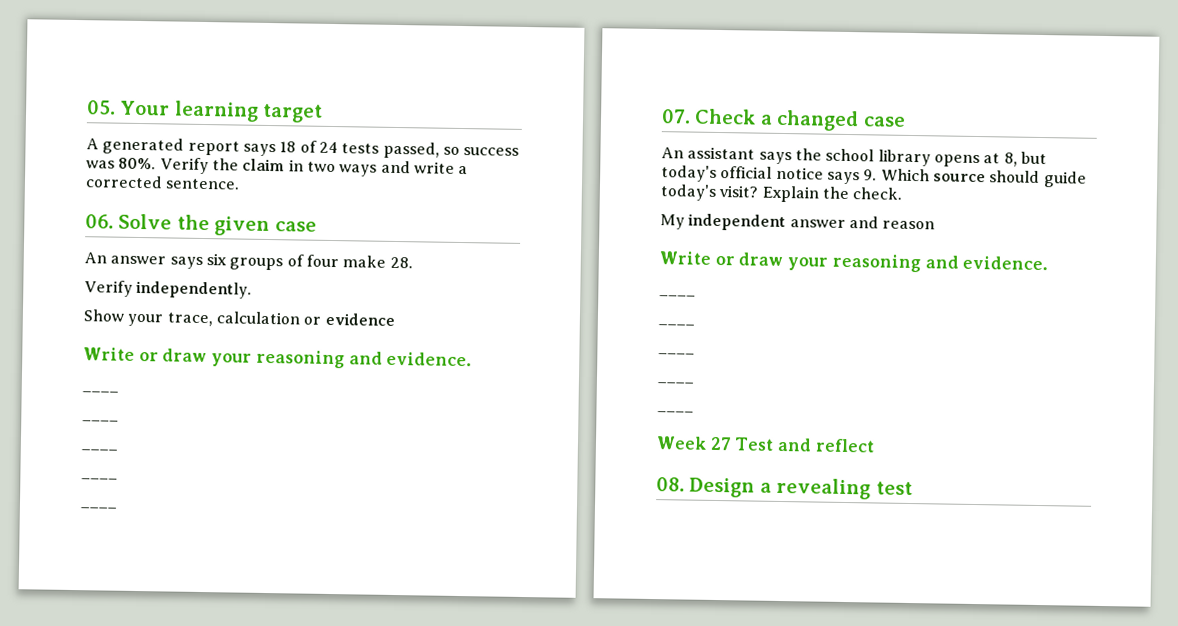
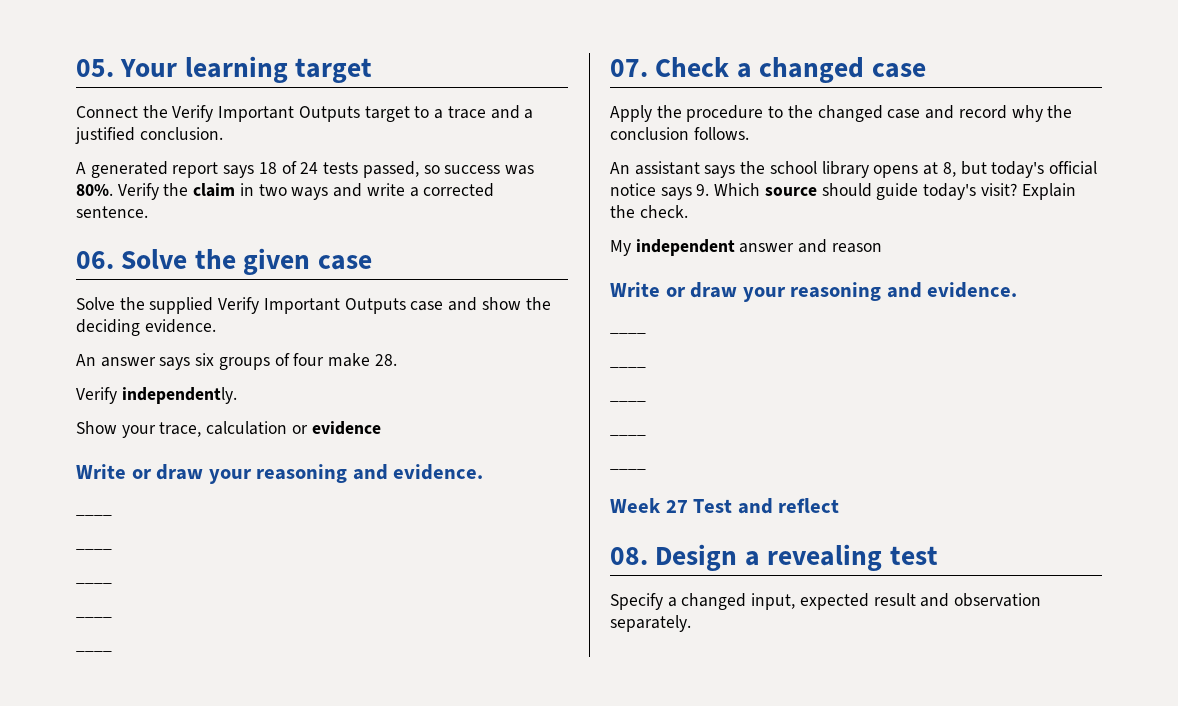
+ Connect the Verify Important Outputs target to a trace and a justified conclusion.
+ Solve the supplied Verify Important Outputs case and show the deciding evidence.
+ Apply the procedure to the changed case and record why the conclusion follows.
+ Specify a changed input, expected result and observation separately.

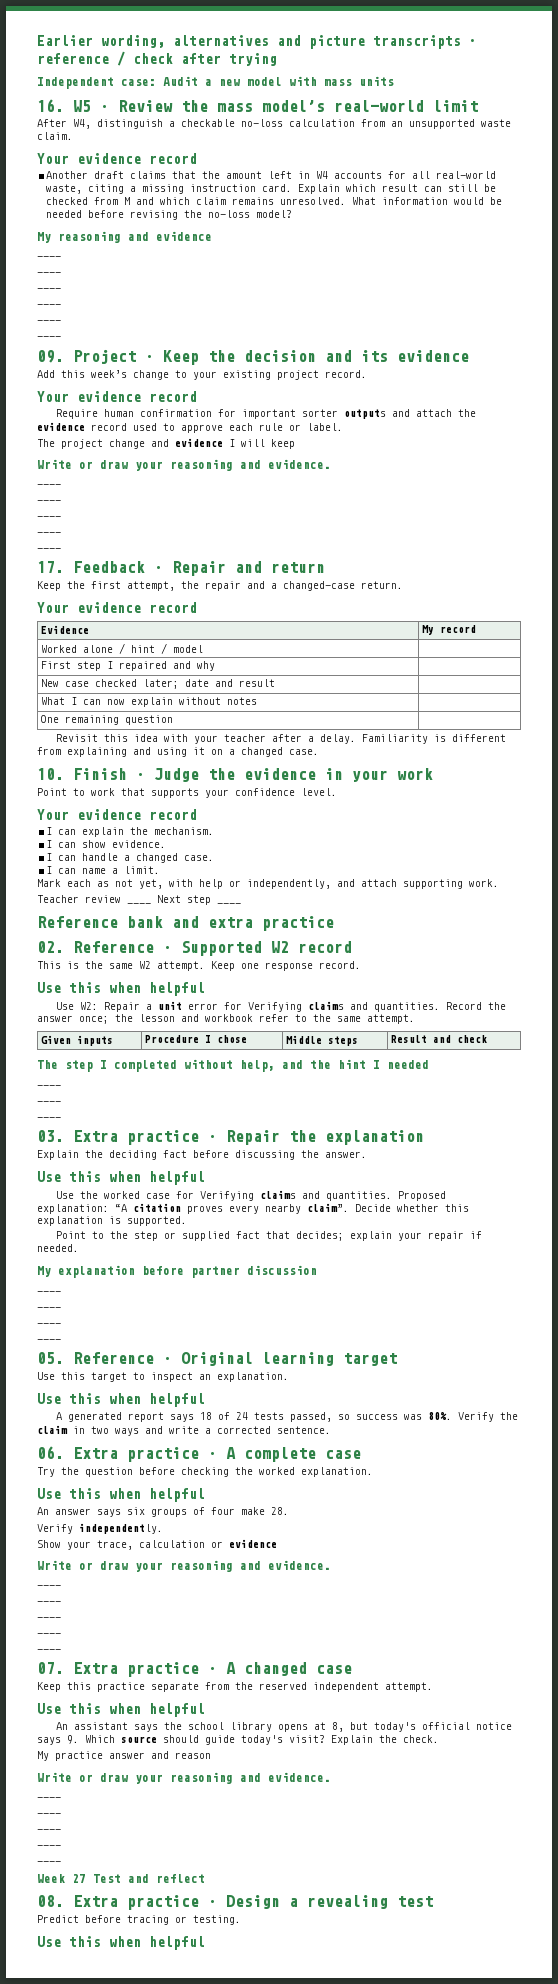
- 05. Your learning target
- Connect the Verify Important Outputs target to a trace and a justified conclusion.
+ Earlier wording, alternatives and picture transcripts · reference / check after trying
+ Independent case: Audit a new model with mass units
+ 16. W5 · Review the mass model’s real-world limit
+ After W4, distinguish a checkable no-loss calculation from an unsupported waste claim.
+ Your evidence record
+ Another draft claims that the amount left in W4 accounts for all real-world waste, citing a missing instruction card. Explain which result can still be checked from M and which claim remains unresolved. What information would be needed before revising the no-loss model?
+ My reasoning and evidence
+ ____
+ ____
+ ____
+ ____
+ ____
+ ____
+ 09. Project · Keep the decision and its evidence
+ Add this week’s change to your existing project record.
+ Your evidence record
+ Require human confirmation for important sorter outputs and attach the evidence record used to approve each rule or label.
+ The project change and evidence I will keep
+ Write or draw your reasoning and evidence.
+ ____
+ ____
+ ____
+ ____
+ ____
+ 17. Feedback · Repair and return
+ Keep the first attempt, the repair and a changed-case return.
+ Your evidence record
+ Evidence | My record
+ Worked alone / hint / model |
+ First step I repaired and why |
+ New case checked later; date and result |
+ What I can now explain without notes |
+ One remaining question |
+ Revisit this idea with your teacher after a delay. Familiarity is different from explaining and using it on a changed case.
+ 10. Finish · Judge the evidence in your work
+ Point to work that supports your confidence level.
+ Your evidence record
+ I can explain the mechanism.
+ I can show evidence.
+ I can handle a changed case.
+ I can name a limit.
+ Mark each as not yet, with help or independently, and attach supporting work.
+ Teacher review ____ Next step ____
+ Reference bank and extra practice
+ 02. Reference · Supported W2 record
+ This is the same W2 attempt. Keep one response record.
+ Use this when helpful
+ Use W2: Repair a unit error for Verifying claims and quantities. Record the answer once; the lesson and workbook refer to the same attempt.
+ Given inputs | Procedure I chose | Middle steps | Result and check
+ The step I completed without help, and the hint I needed
+ ____
+ ____
+ ____
+ 03. Extra practice · Repair the explanation
+ Explain the deciding fact before discussing the answer.
+ Use this when helpful
+ Use the worked case for Verifying claims and quantities. Proposed explanation: “A citation proves every nearby claim”. Decide whether this explanation is supported.
+ Point to the step or supplied fact that decides; explain your repair if needed.
+ My explanation before partner discussion
+ ____
+ ____
+ ____
+ ____
+ 05. Reference · Original learning target
+ Use this target to inspect an explanation.
+ Use this when helpful
- 06. Solve the given case
- Solve the supplied Verify Important Outputs case and show the deciding evidence.
+ 06. Extra practice · A complete case
+ Try the question before checking the worked explanation.
+ Use this when helpful
- 07. Check a changed case
- Apply the procedure to the changed case and record why the conclusion follows.
+ 07. Extra practice · A changed case
+ Keep this practice separate from the reserved independent attempt.
+ Use this when helpful
- My independent answer and reason
+ My practice answer and reason
- 08. Design a revealing test
+ 08. Extra practice · Design a revealing test
- Specify a changed input, expected result and observation separately.
+ Predict before tracing or testing.
+ Use this when helpful

